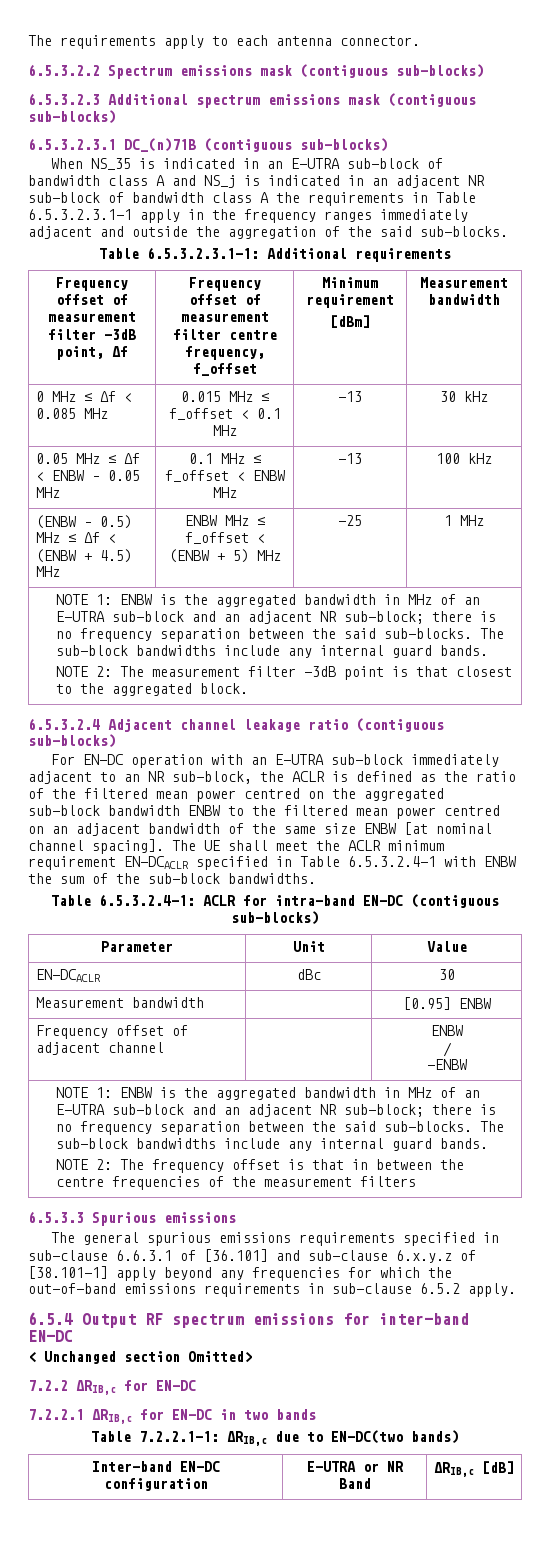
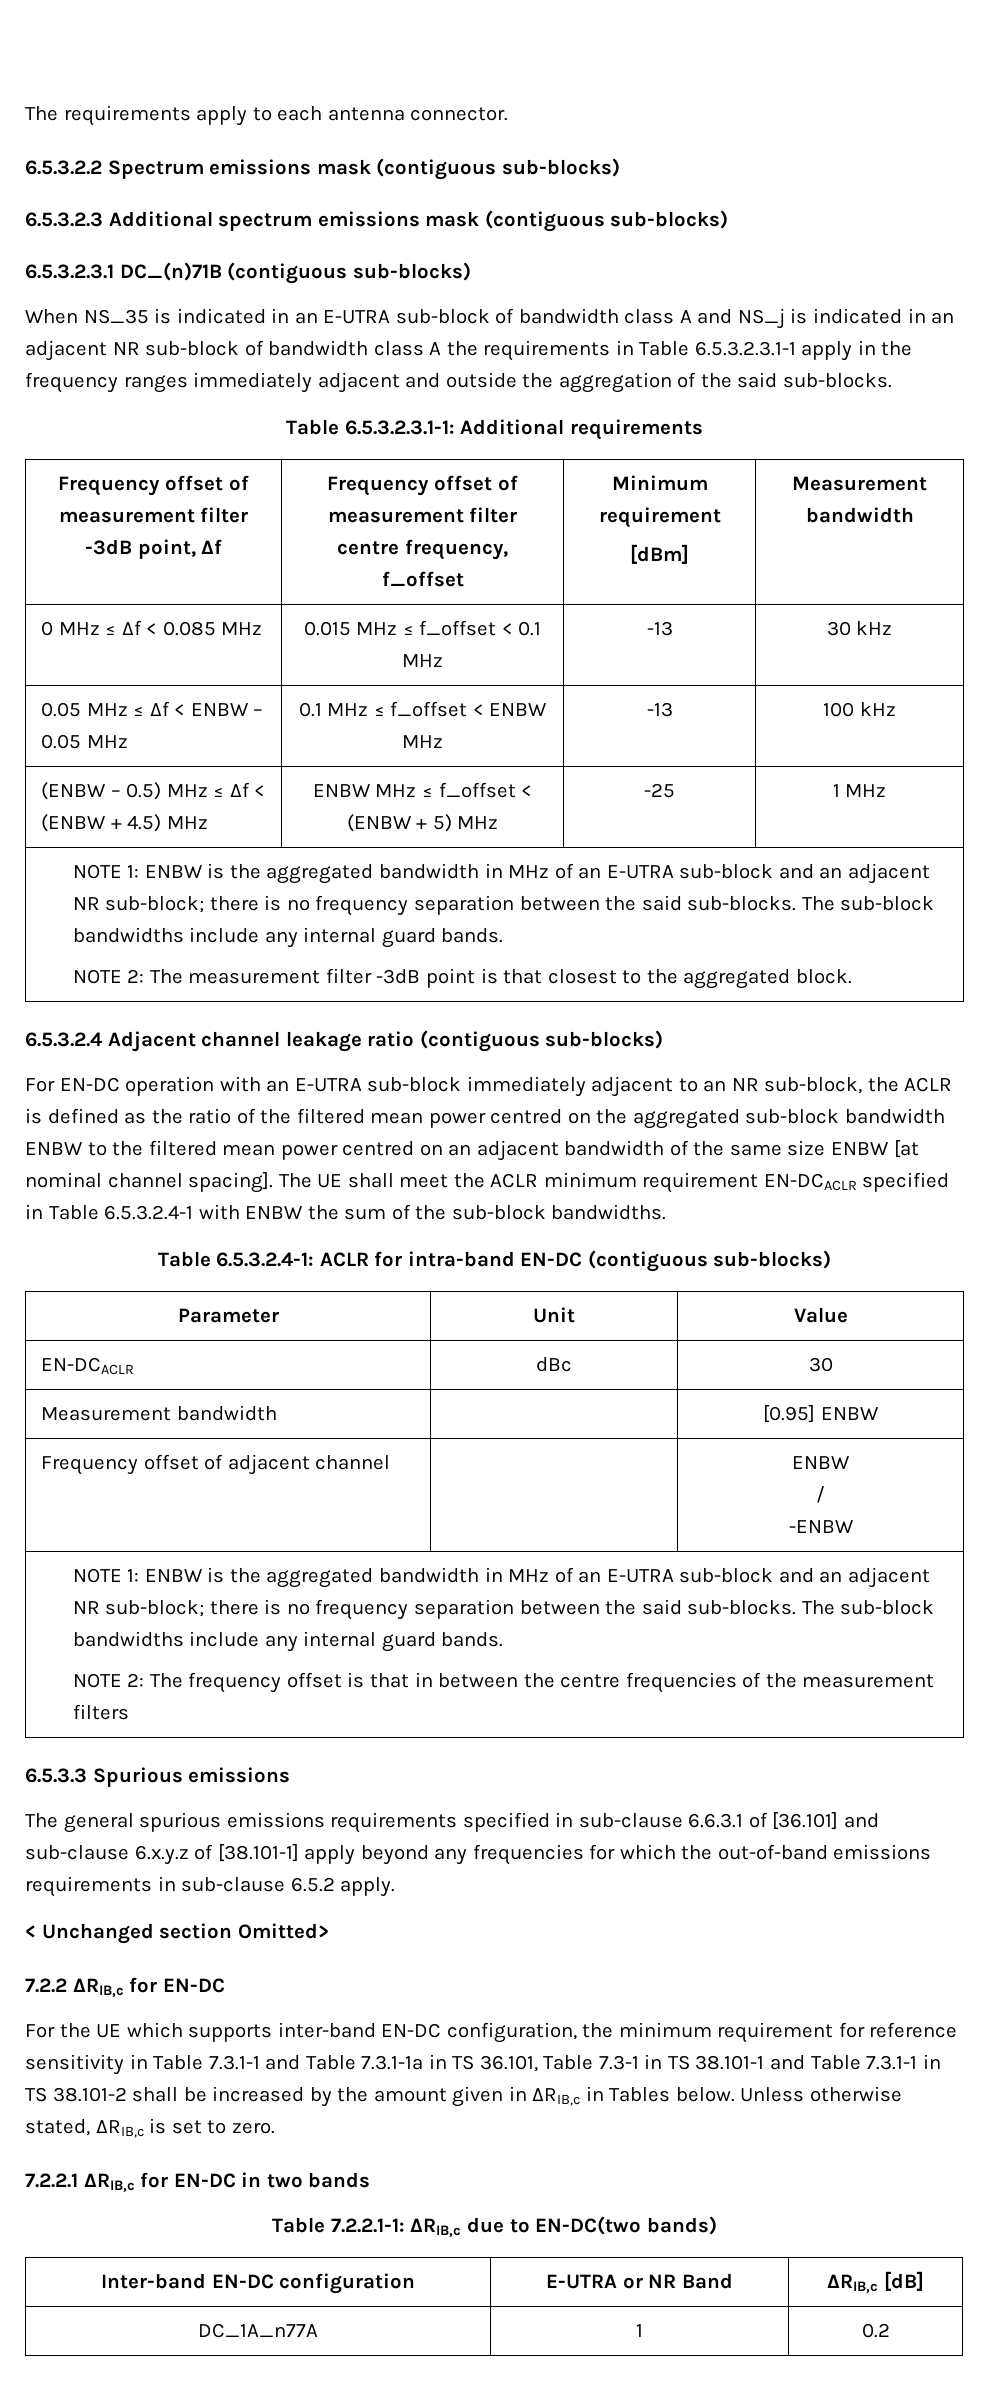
- 6.5.4 Output RF spectrum emissions for inter-band EN-DC
+ For the UE which supports inter-band EN-DC configuration, the minimum requirement for reference sensitivity in Table 7.3.1-1 and Table 7.3.1-1a in TS 36.101, Table 7.3-1 in TS 38.101-1 and Table 7.3.1-1 in TS 38.101-2 shall be increased by the amount given in ΔRIB,c in Tables below. Unless otherwise stated, ΔRIB,c is set to zero.
+ DC_1A_n77A | 1 | 0.2

